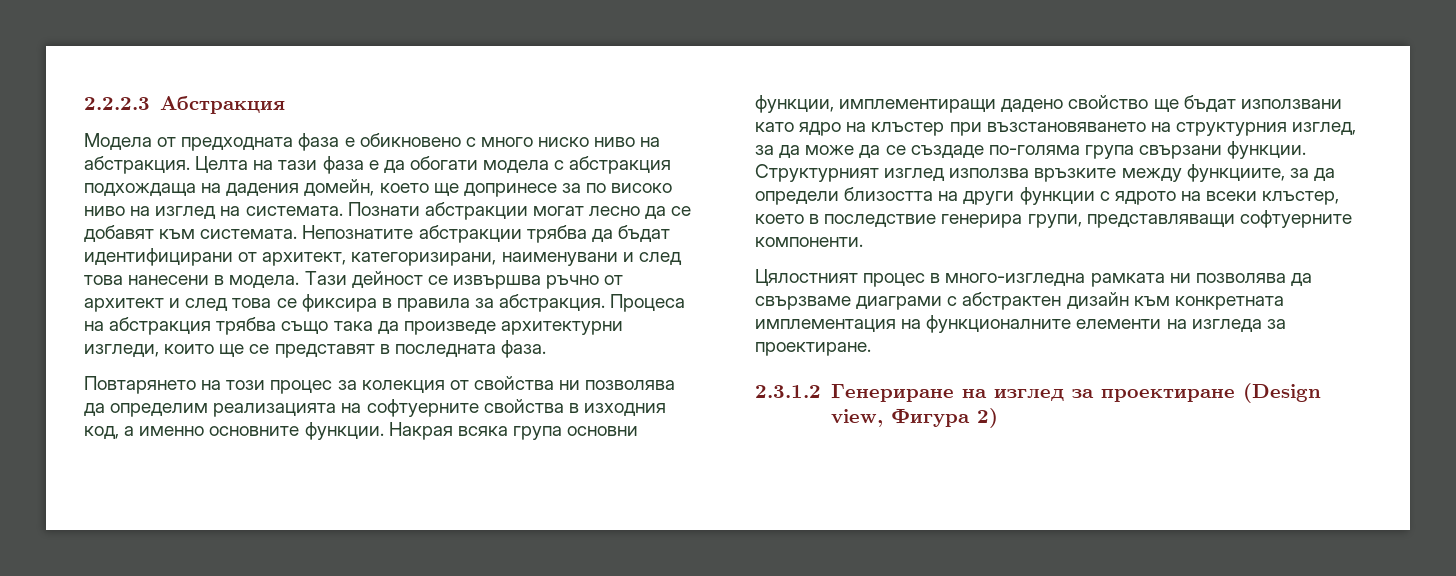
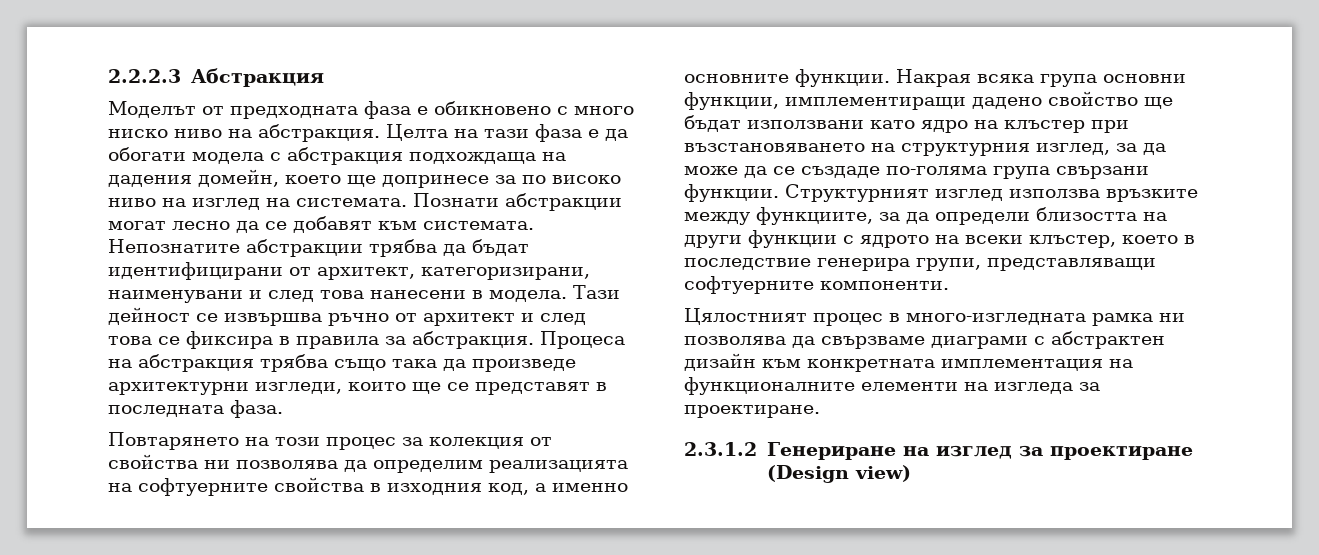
- Модела от предходната фаза е обикновено с много ниско ниво на абстракция.
+ Моделът от предходната фаза е обикновено с много ниско ниво на абстракция.
- Цялостният процес в много-изгледна рамката ни позволява да свързваме диаграми с абстрактен дизайн към конкретната имплементация на функционалните елементи на изгледа за проектиране.
+ Цялостният процес в много-изгледната рамка ни позволява да свързваме диаграми с абстрактен дизайн към конкретната имплементация на функционалните елементи на изгледа за проектиране.
- 2.3.1.2 Генериране на изглед за проектиране (Design view, Фигура 2)
+ 2.3.1.2 Генериране на изглед за проектиране (Design view)

